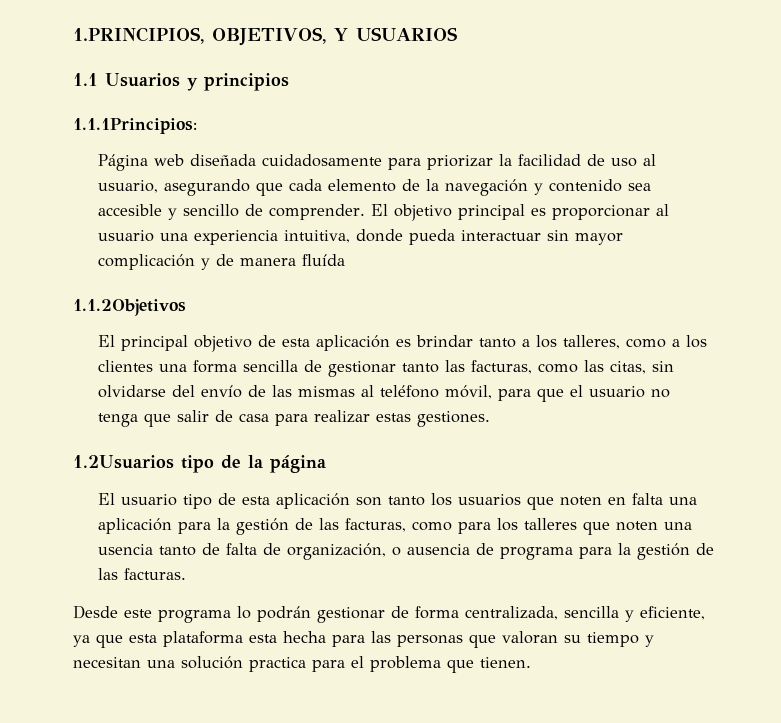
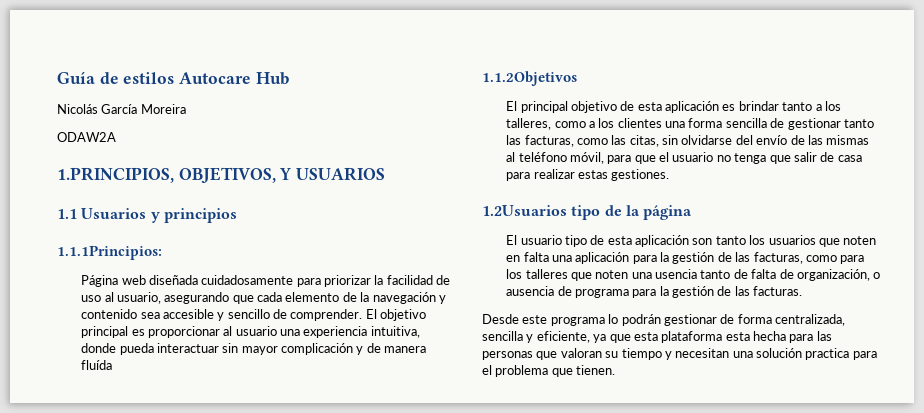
+ Guía de estilos Autocare Hub
+ Nicolás García Moreira
+ ODAW2A

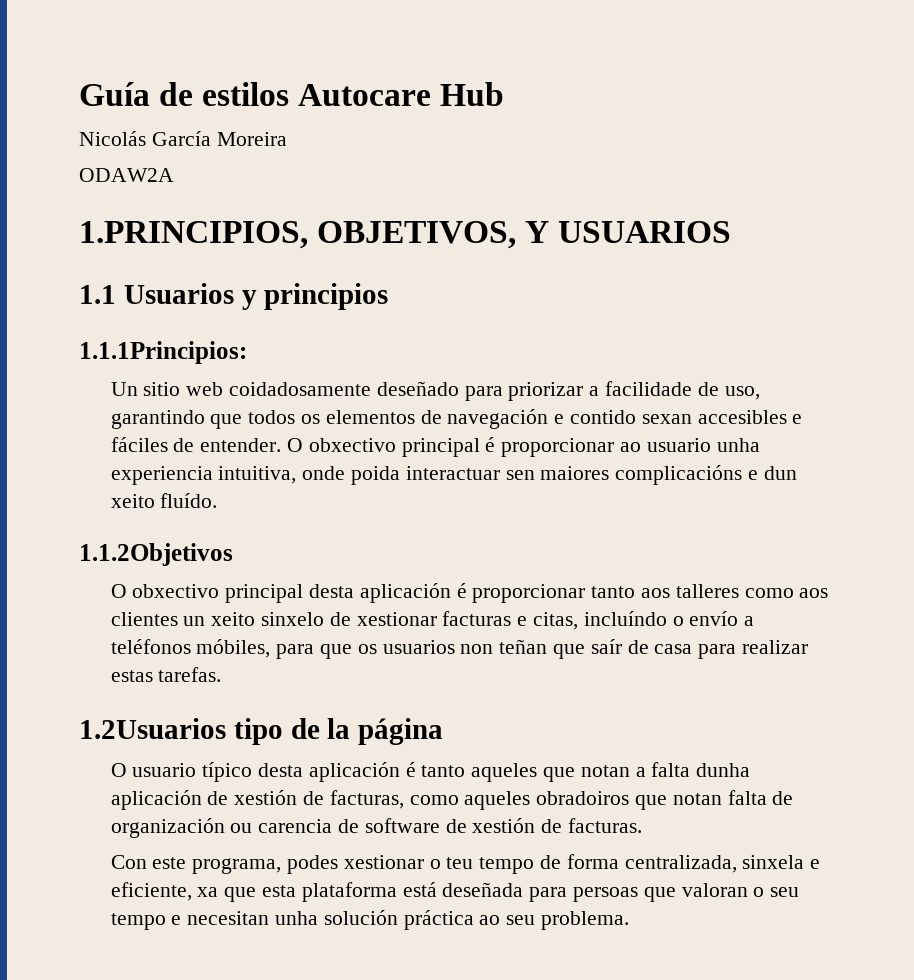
- Página web diseñada cuidadosamente para priorizar la facilidad de uso al usuario, asegurando que cada elemento de la navegación y contenido sea accesible y sencillo de comprender. El objetivo principal es proporcionar al usuario una experiencia intuitiva, donde pueda interactuar sin mayor complicación y de manera fluída
+ Un sitio web coidadosamente deseñado para priorizar a facilidade de uso, garantindo que todos os elementos de navegación e contido sexan accesibles e fáciles de entender. O obxectivo principal é proporcionar ao usuario unha experiencia intuitiva, onde poida interactuar sen maiores complicacións e dun xeito fluído.
  1.1.2Objetivos
- El principal objetivo de esta aplicación es brindar tanto a los talleres, como a los clientes una forma sencilla de gestionar tanto las facturas, como las citas, sin olvidarse del envío de las mismas al teléfono móvil, para que el usuario no tenga que salir de casa para realizar estas gestiones.
+ O obxectivo principal desta aplicación é proporcionar tanto aos talleres como aos clientes un xeito sinxelo de xestionar facturas e citas, incluíndo o envío a teléfonos móbiles, para que os usuarios non teñan que saír de casa para realizar estas tarefas.
- El usuario tipo de esta aplicación son tanto los usuarios que noten en falta una aplicación para la gestión de las facturas, como para los talleres que noten una usencia tanto de falta de organización, o ausencia de programa para la gestión de las facturas.
- Desde este programa lo podrán gestionar de forma centralizada, sencilla y eficiente, ya que esta plataforma esta hecha para las personas que valoran su tiempo y necesitan una solución practica para el problema que tienen.
+ O usuario típico desta aplicación é tanto aqueles que notan a falta dunha aplicación de xestión de facturas, como aqueles obradoiros que notan falta de organización ou carencia de software de xestión de facturas.
+ Con este programa, podes xestionar o teu tempo de forma centralizada, sinxela e eficiente, xa que esta plataforma está deseñada para persoas que valoran o seu tempo e necesitan unha solución práctica ao seu problema.

